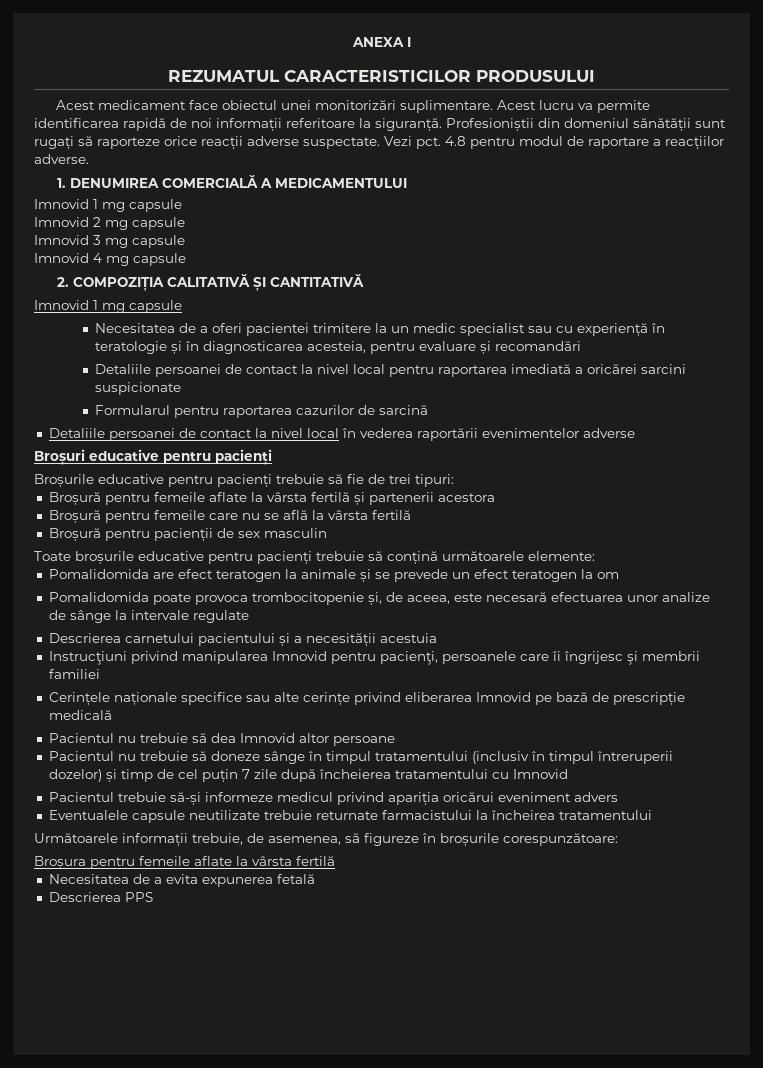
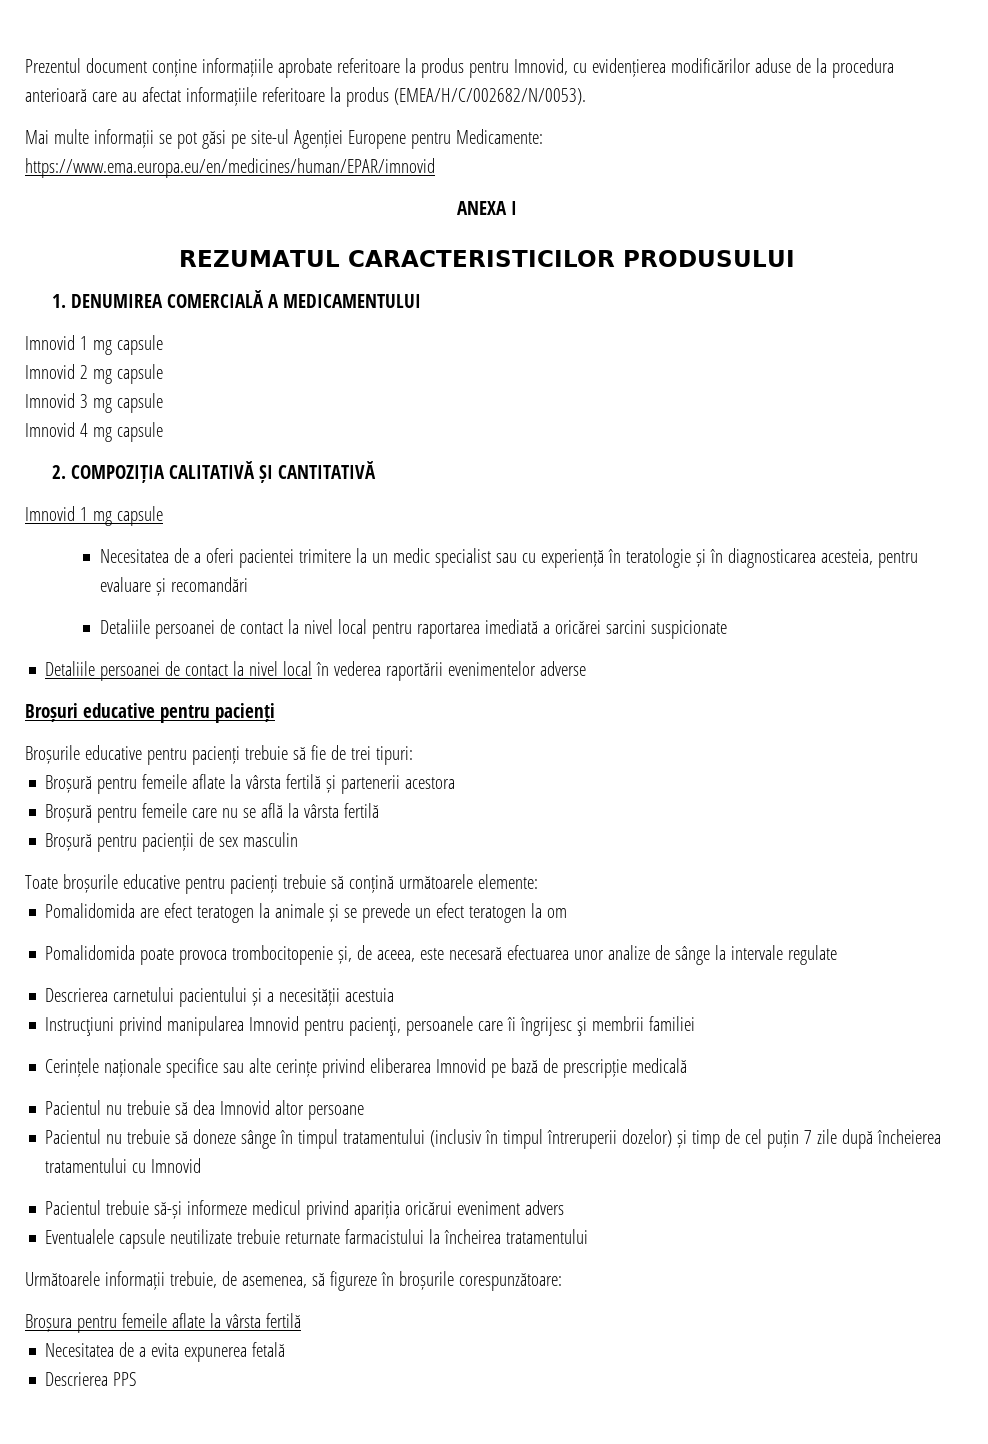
+ Prezentul document conține informațiile aprobate referitoare la produs pentru Imnovid, cu evidențierea modificărilor aduse de la procedura anterioară care au afectat informațiile referitoare la produs (EMEA/H/C/002682/N/0053).
+ Mai multe informații se pot găsi pe site-ul Agenției Europene pentru Medicamente: https://www.ema.europa.eu/en/medicines/human/EPAR/imnovid
- Acest medicament face obiectul unei monitorizări suplimentare. Acest lucru va permite identificarea rapidă de noi informații referitoare la siguranță. Profesioniștii din domeniul sănătății sunt rugați să raporteze orice reacții adverse suspectate. Vezi pct. 4.8 pentru modul de raportare a reacțiilor adverse.
- Formularul pentru raportarea cazurilor de sarcină

